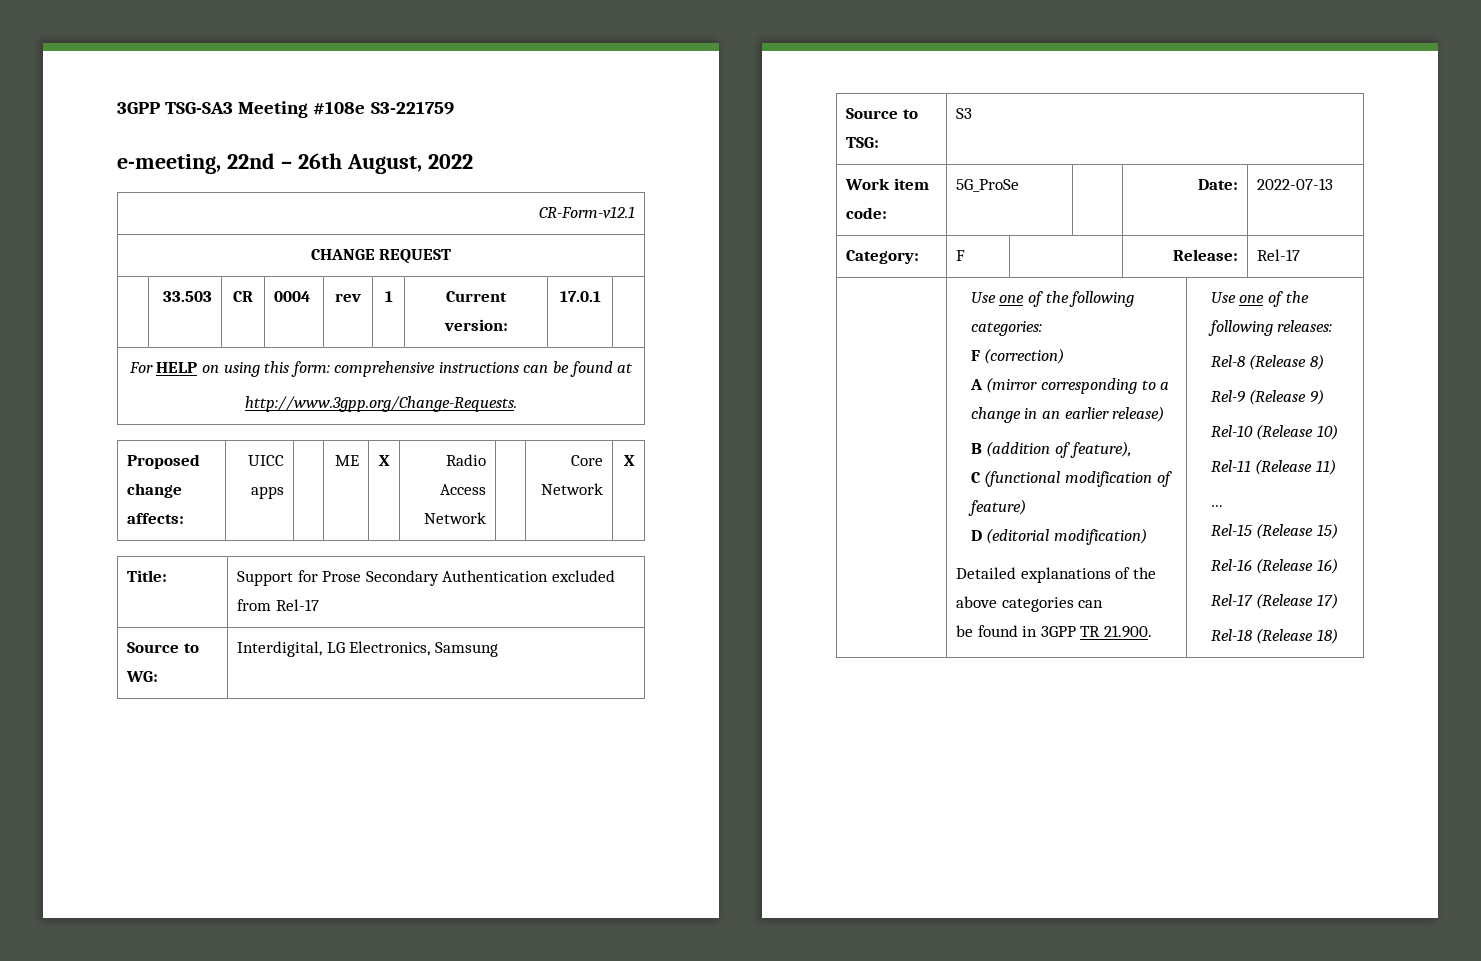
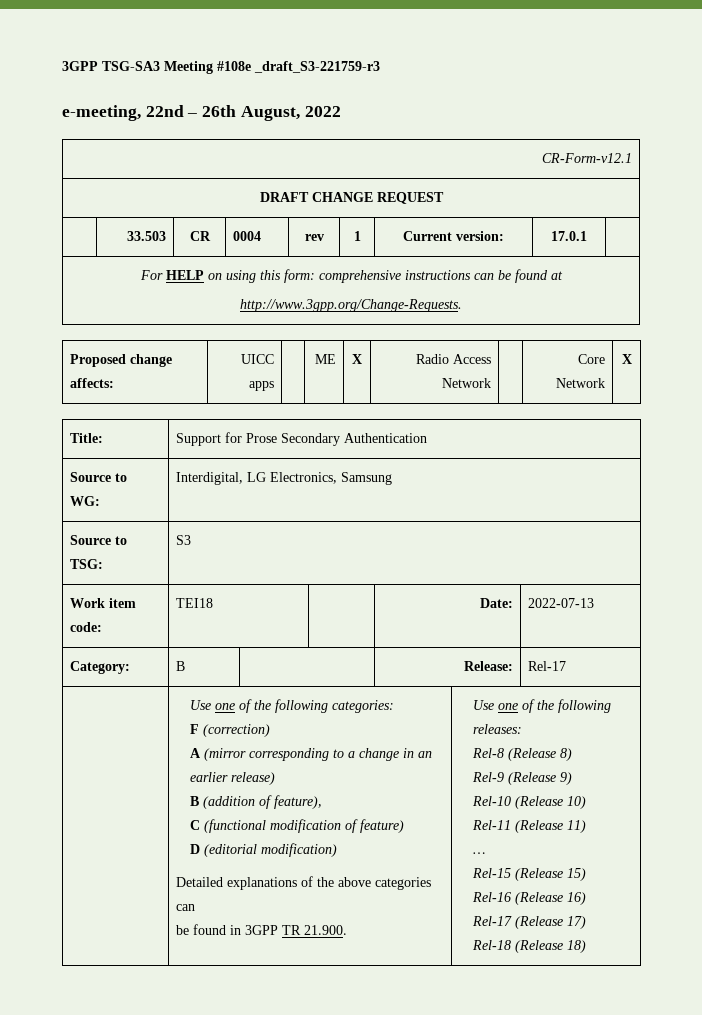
- 3GPP TSG-SA3 Meeting #108e S3-221759
+ 3GPP TSG-SA3 Meeting #108e _draft_S3-221759-r3
- CHANGE REQUEST
+ DRAFT CHANGE REQUEST
- Title: | Support for Prose Secondary Authentication excluded from Rel-17
+ Title: | Support for Prose Secondary Authentication
- Work item code: | 5G_ProSe | | Date: | 2022-07-13
+ Work item code: | TEI18 | | Date: | 2022-07-13
- Category: | F | | Release: | Rel-17
+ Category: | B | | Release: | Rel-17

